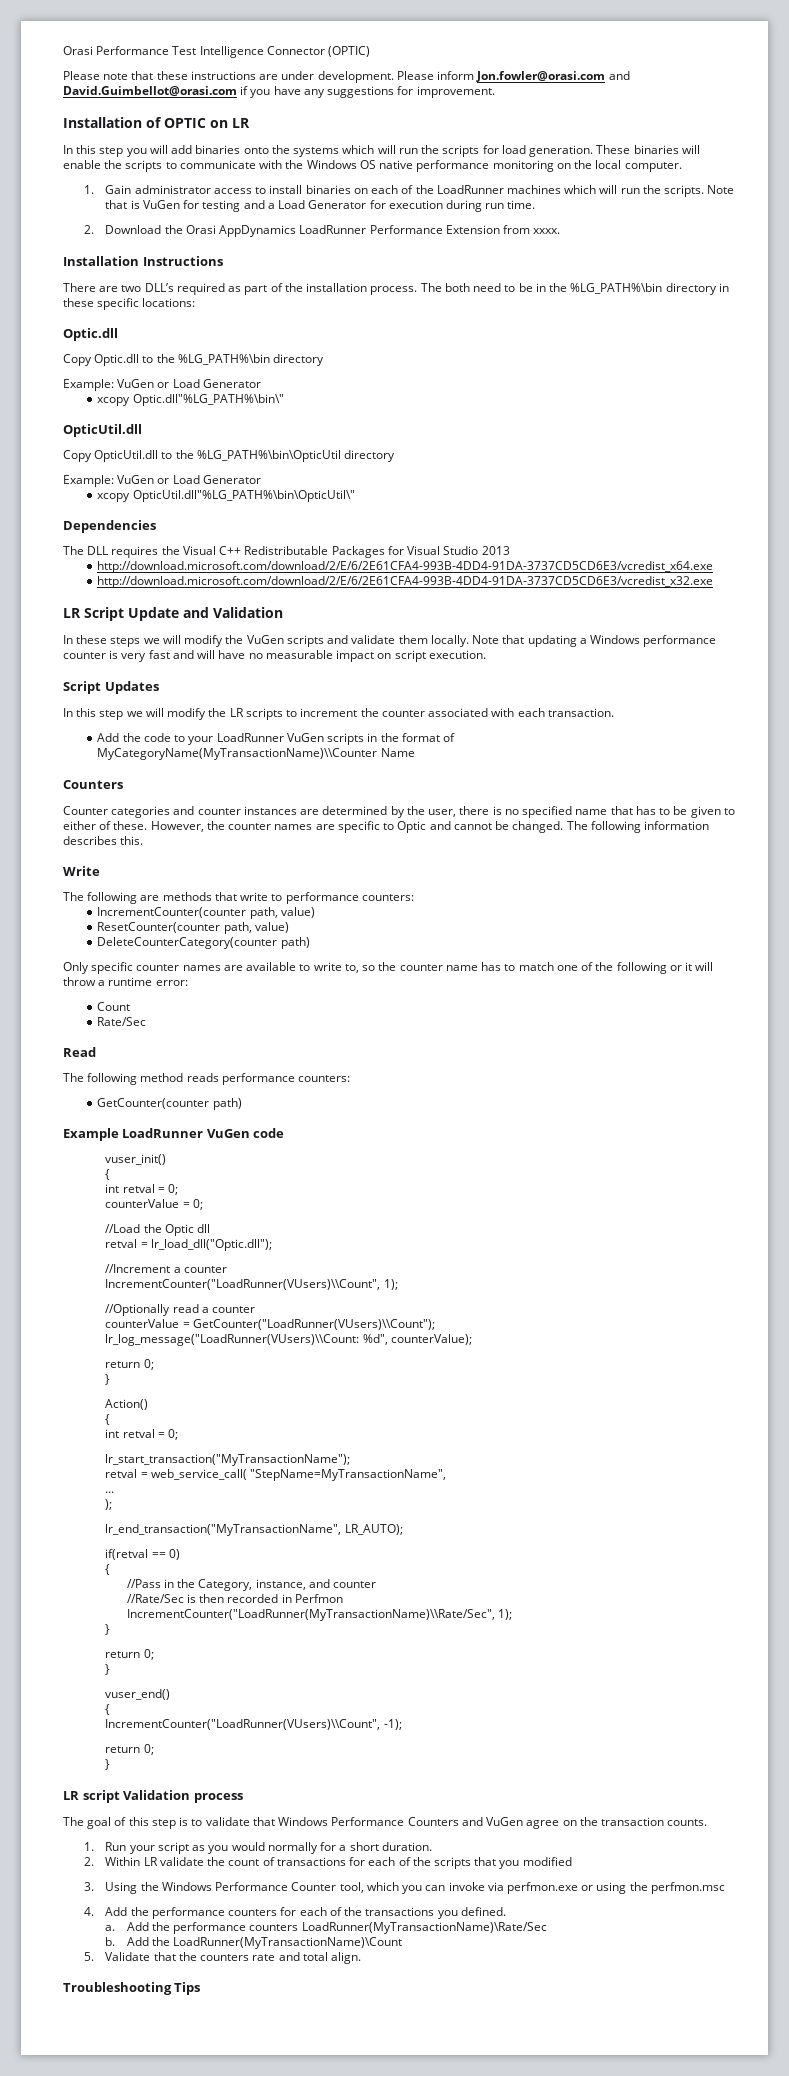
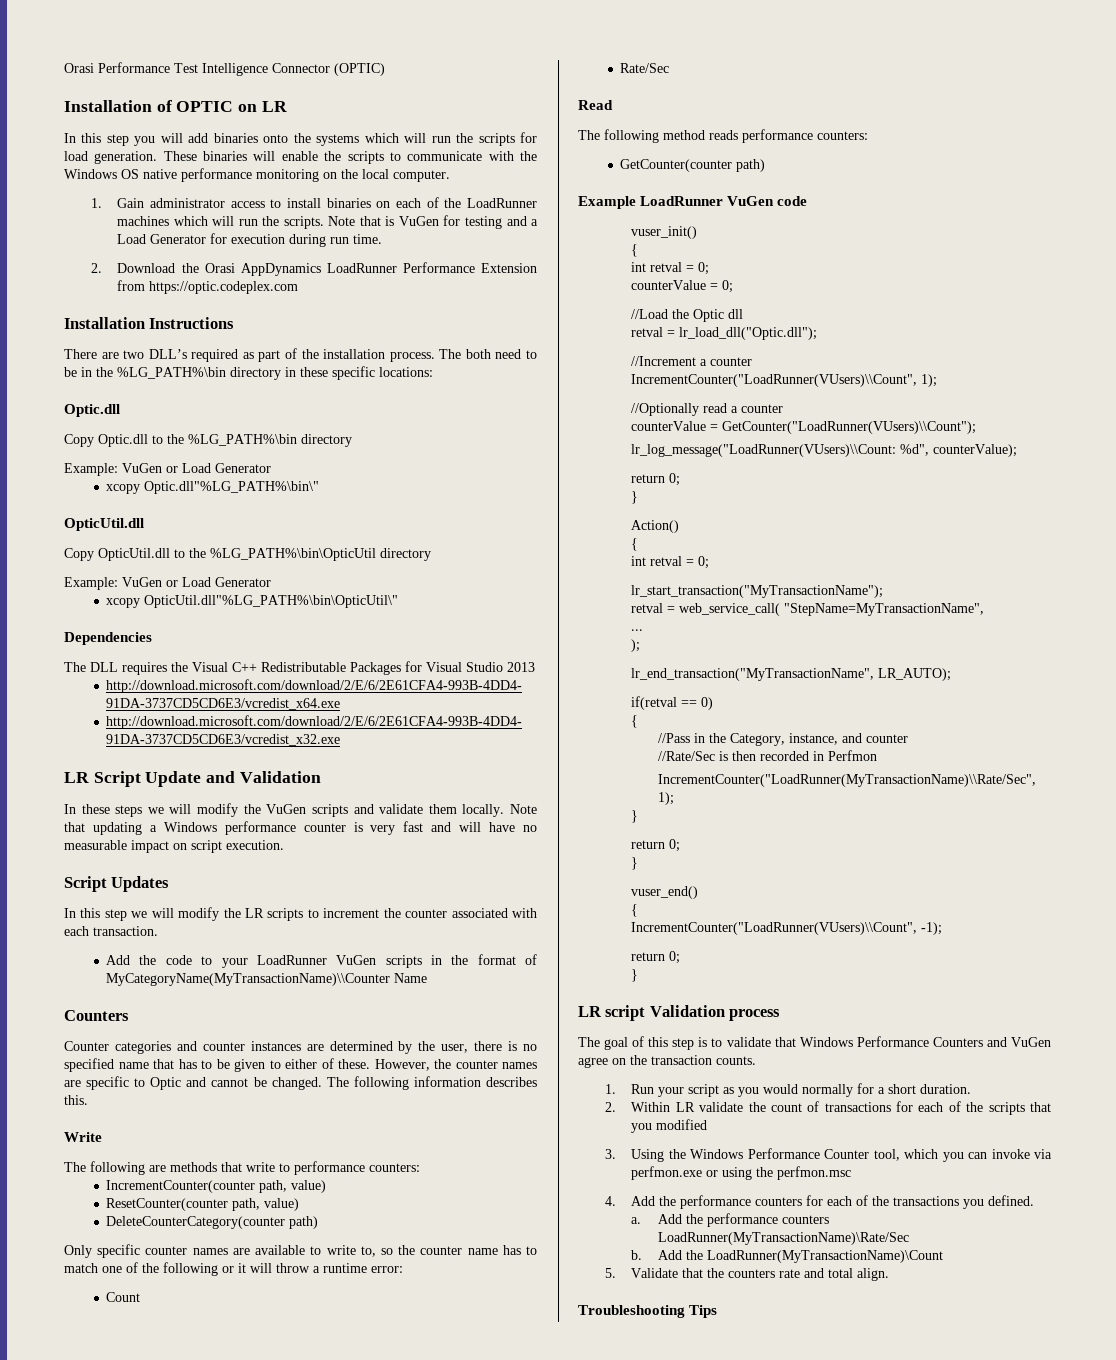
- Please note that these instructions are under development. Please inform Jon.fowler@orasi.com and David.Guimbellot@orasi.com if you have any suggestions for improvement.
- 2. Download the Orasi AppDynamics LoadRunner Performance Extension from xxxx.
+ 2. Download the Orasi AppDynamics LoadRunner Performance Extension from https://optic.codeplex.com

